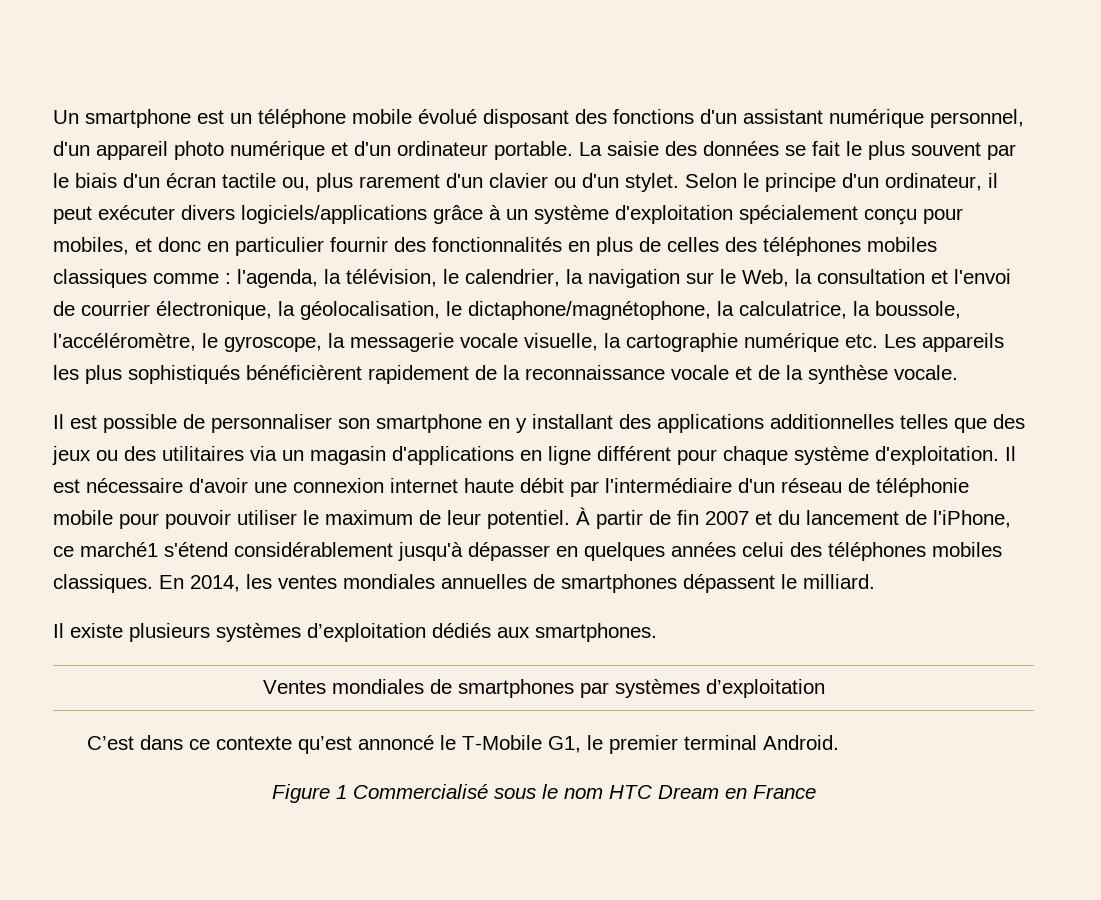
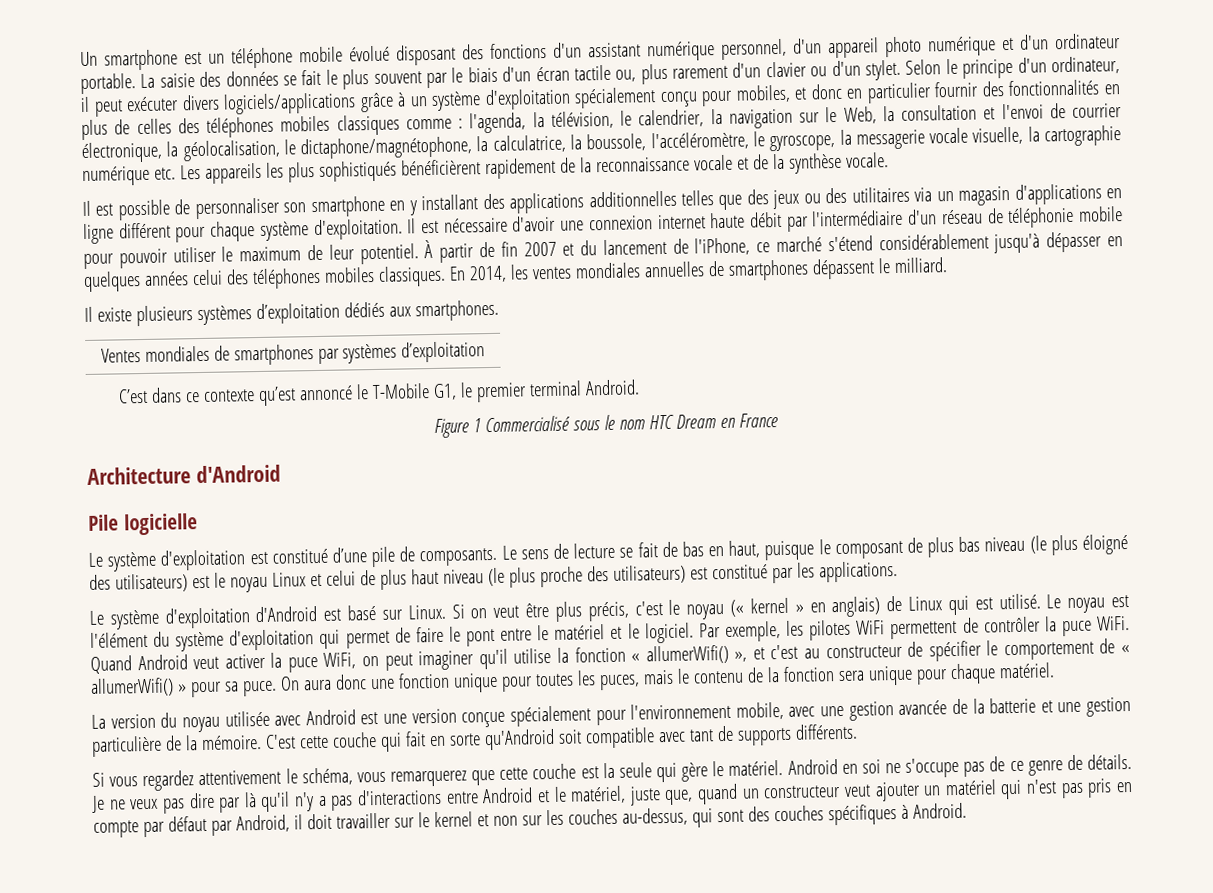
- À partir de fin 2007 et du lancement de l'iPhone, ce marché1 s'étend considérablement jusqu'à dépasser en quelques années celui des téléphones mobiles classiques.
+ À partir de fin 2007 et du lancement de l'iPhone, ce marché s'étend considérablement jusqu'à dépasser en quelques années celui des téléphones mobiles classiques.
+ Architecture d'Android
+ Pile logicielle
+ Le système d'exploitation est constitué d’une pile de composants. Le sens de lecture se fait de bas en haut, puisque le composant de plus bas niveau (le plus éloigné des utilisateurs) est le noyau Linux et celui de plus haut niveau (le plus proche des utilisateurs) est constitué par les applications.
+ Le système d'exploitation d'Android est basé sur Linux. Si on veut être plus précis, c'est le noyau (« kernel » en anglais) de Linux qui est utilisé. Le noyau est l'élément du système d'exploitation qui permet de faire le pont entre le matériel et le logiciel. Par exemple, les pilotes WiFi permettent de contrôler la puce WiFi. Quand Android veut activer la puce WiFi, on peut imaginer qu'il utilise la fonction « allumerWifi() », et c'est au constructeur de spécifier le comportement de « allumerWifi() » pour sa puce. On aura donc une fonction unique pour toutes les puces, mais le contenu de la fonction sera unique pour chaque matériel.
+ La version du noyau utilisée avec Android est une version conçue spécialement pour l'environnement mobile, avec une gestion avancée de la batterie et une gestion particulière de la mémoire. C'est cette couche qui fait en sorte qu'Android soit compatible avec tant de supports différents.
+ Si vous regardez attentivement le schéma, vous remarquerez que cette couche est la seule qui gère le matériel. Android en soi ne s'occupe pas de ce genre de détails. Je ne veux pas dire par là qu'il n'y a pas d'interactions entre Android et le matériel, juste que, quand un constructeur veut ajouter un matériel qui n'est pas pris en compte par défaut par Android, il doit travailler sur le kernel et non sur les couches au-dessus, qui sont des couches spécifiques à Android.

